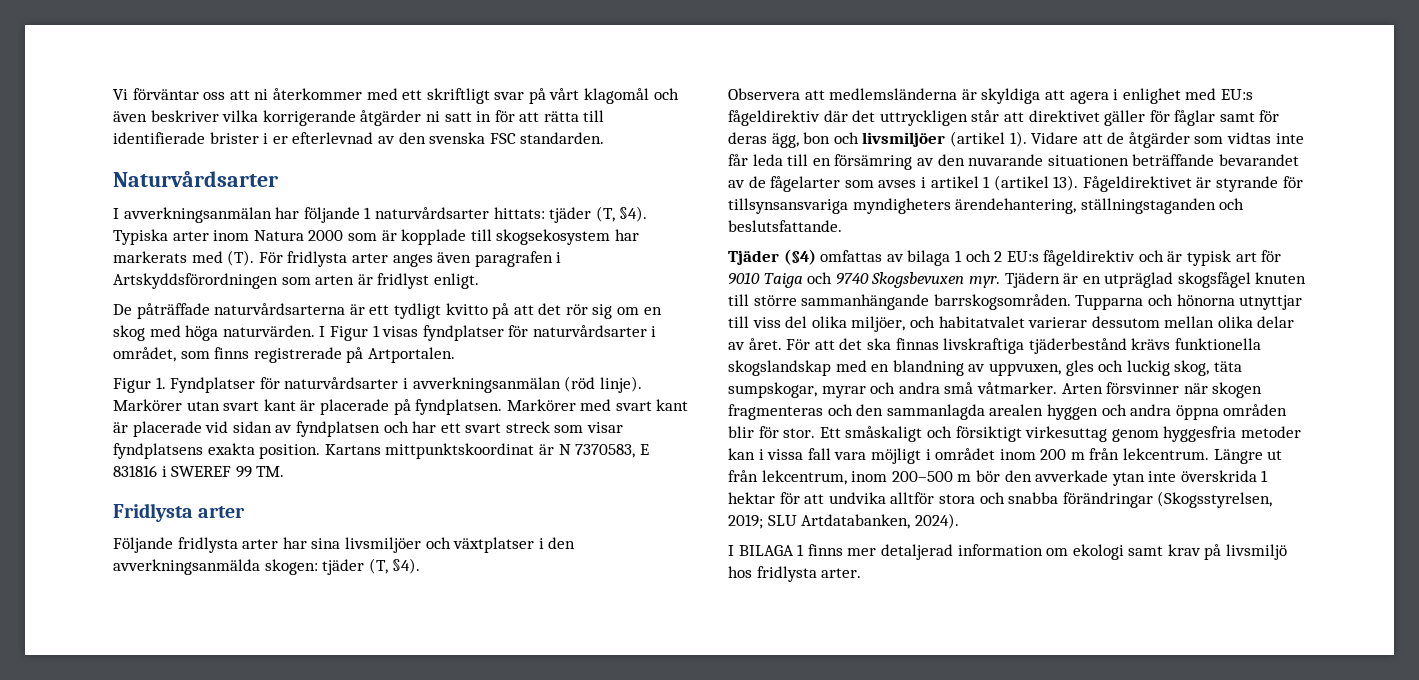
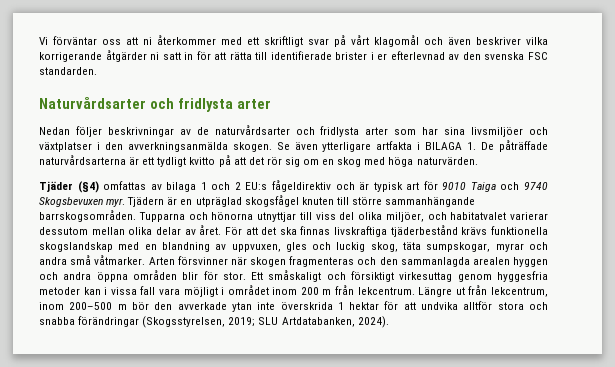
- Naturvårdsarter
- I avverkningsanmälan har följande 1 naturvårdsarter hittats: tjäder (T, §4). Typiska arter inom Natura 2000 som är kopplade till skogsekosystem har markerats med (T). För fridlysta arter anges även paragrafen i Artskyddsförordningen som arten är fridlyst enligt.
- De påträffade naturvårdsarterna är ett tydligt kvitto på att det rör sig om en skog med höga naturvärden. I Figur 1 visas fyndplatser för naturvårdsarter i området, som finns registrerade på Artportalen.
- Figur 1. Fyndplatser för naturvårdsarter i avverkningsanmälan (röd linje). Markörer utan svart kant är placerade på fyndplatsen. Markörer med svart kant är placerade vid sidan av fyndplatsen och har ett svart streck som visar fyndplatsens exakta position. Kartans mittpunktskoordinat är N 7370583, E 831816 i SWEREF 99 TM.
- Fridlysta arter
- Följande fridlysta arter har sina livsmiljöer och växtplatser i den avverkningsanmälda skogen: tjäder (T, §4).
- Observera att medlemsländerna är skyldiga att agera i enlighet med EU:s fågeldirektiv där det uttryckligen står att direktivet gäller för fåglar samt för deras ägg, bon och livsmiljöer (artikel 1). Vidare att de åtgärder som vidtas inte får leda till en försämring av den nuvarande situationen beträffande bevarandet av de fågelarter som avses i artikel 1 (artikel 13). Fågeldirektivet är styrande för tillsynsansvariga myndigheters ärendehantering, ställningstaganden och beslutsfattande.
+ Naturvårdsarter och fridlysta arter
+ Nedan följer beskrivningar av de naturvårdsarter och fridlysta arter som har sina livsmiljöer och växtplatser i den avverkningsanmälda skogen. Se även ytterligare artfakta i BILAGA 1. De påträffade naturvårdsarterna är ett tydligt kvitto på att det rör sig om en skog med höga naturvärden.
- I BILAGA 1 finns mer detaljerad information om ekologi samt krav på livsmiljö hos fridlysta arter.

